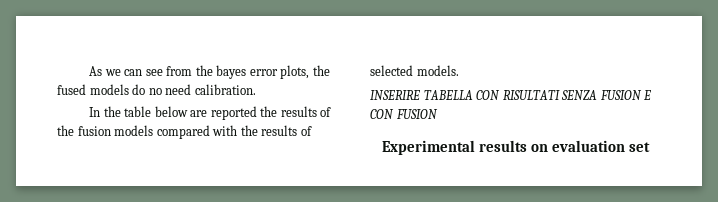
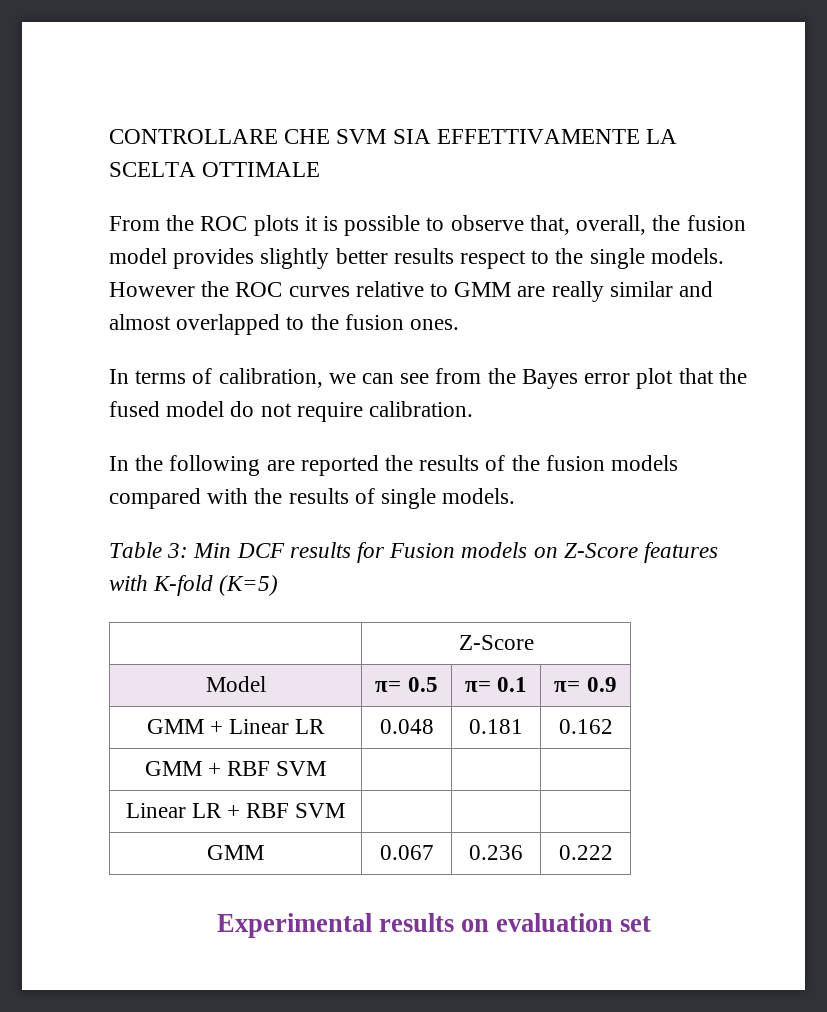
- As we can see from the bayes error plots, the fused models do no need calibration.
+ CONTROLLARE CHE SVM SIA EFFETTIVAMENTE LA SCELTA OTTIMALE
+ From the ROC plots it is possible to observe that, overall, the fusion model provides slightly better results respect to the single models. However the ROC curves relative to GMM are really similar and almost overlapped to the fusion ones.
+ In terms of calibration, we can see from the Bayes error plot that the fused model do not require calibration.
- In the table below are reported the results of the fusion models compared with the results of selected models.
+ In the following are reported the results of the fusion models compared with the results of single models.
- INSERIRE TABELLA CON RISULTATI SENZA FUSION E CON FUSION
+ Table 3: Min DCF results for Fusion models on Z-Score features with K-fold (K=5)
+ | Z-Score
+ Model | π= 0.5 | π= 0.1 | π= 0.9
+ GMM + Linear LR | 0.048 | 0.181 | 0.162
+ GMM + RBF SVM | | |
+ Linear LR + RBF SVM | | |
+ GMM | 0.067 | 0.236 | 0.222

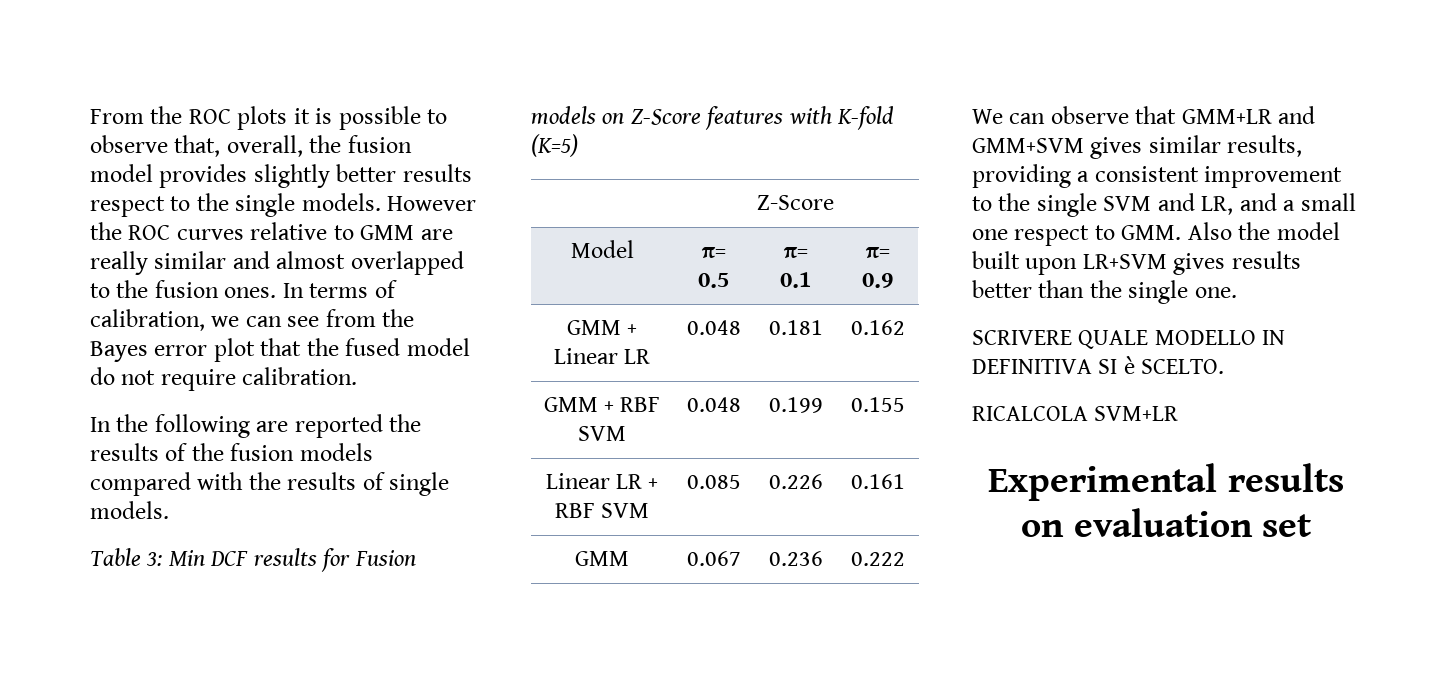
- CONTROLLARE CHE SVM SIA EFFETTIVAMENTE LA SCELTA OTTIMALE
- However the ROC curves relative to GMM are really similar and almost overlapped to the fusion ones.
- In terms of calibration, we can see from the Bayes error plot that the fused model do not require calibration.
+ However the ROC curves relative to GMM are really similar and almost overlapped to the fusion ones. In terms of calibration, we can see from the Bayes error plot that the fused model do not require calibration.
- GMM + RBF SVM | | |
+ GMM + RBF SVM | 0.048 | 0.199 | 0.155
- Linear LR + RBF SVM | | |
+ Linear LR + RBF SVM | 0.085 | 0.226 | 0.161
+ We can observe that GMM+LR and GMM+SVM gives similar results, providing a consistent improvement to the single SVM and LR, and a small one respect to GMM. Also the model built upon LR+SVM gives results better than the single one.
+ SCRIVERE QUALE MODELLO IN DEFINITIVA SI è SCELTO.
+ RICALCOLA SVM+LR

